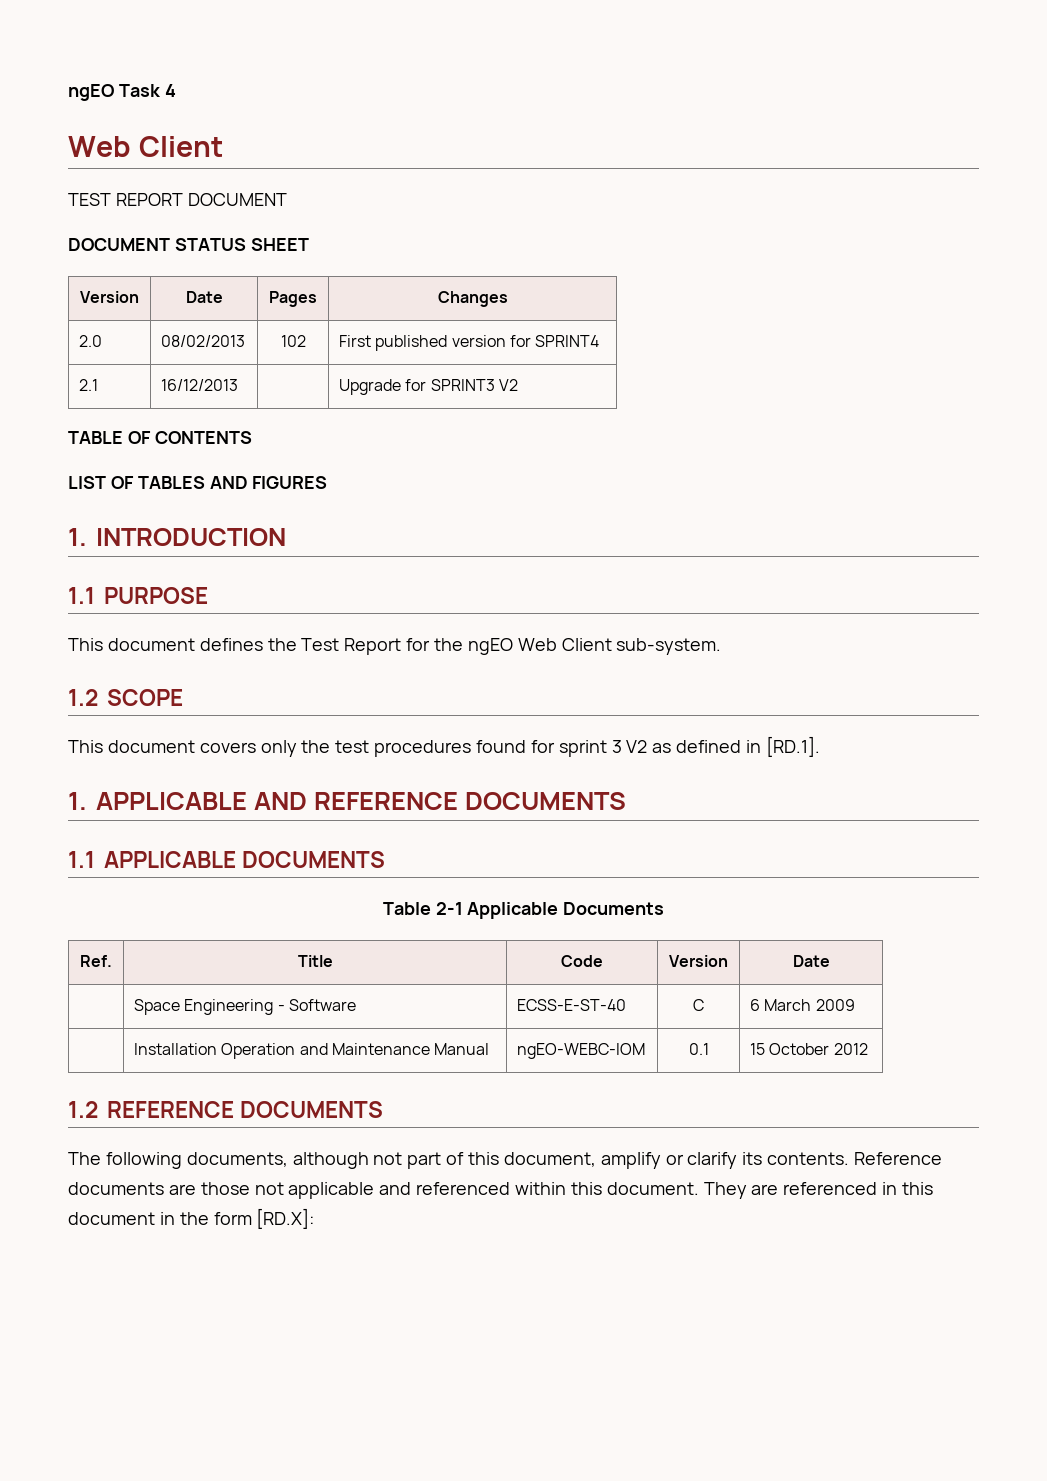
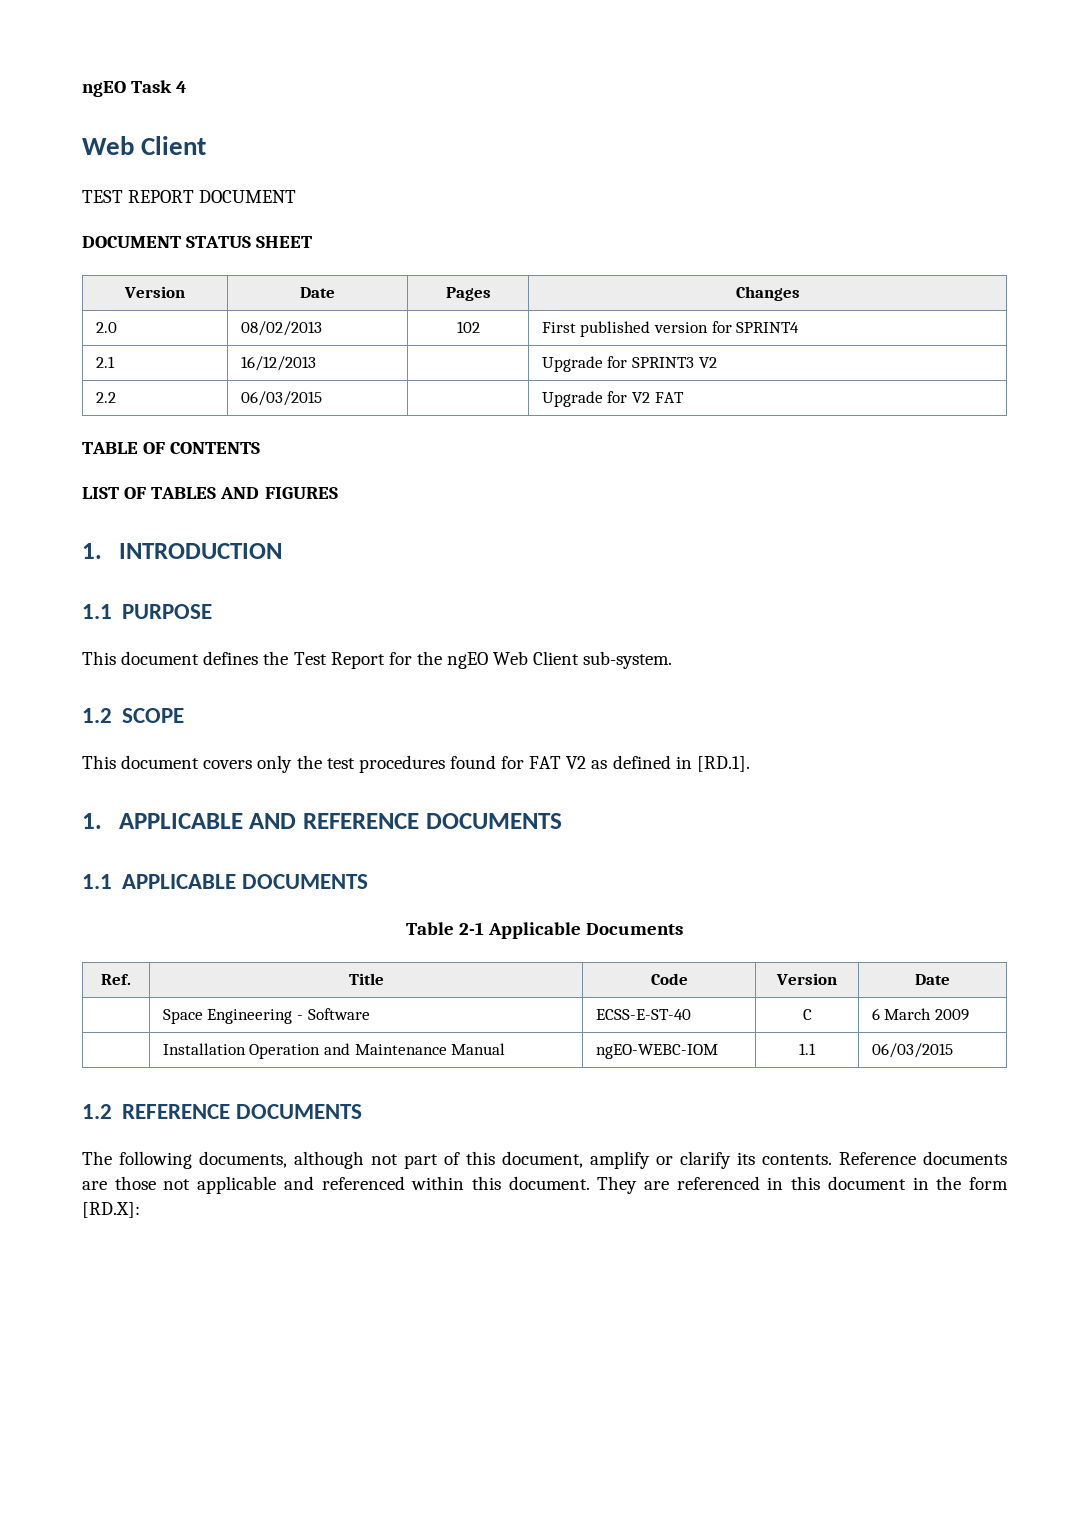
+ 2.2 | 06/03/2015 | | Upgrade for V2 FAT
- This document covers only the test procedures found for sprint 3 V2 as defined in [RD.1].
+ This document covers only the test procedures found for FAT V2 as defined in [RD.1].
- | Installation Operation and Maintenance Manual | ngEO-WEBC-IOM | 0.1 | 15 October 2012
+ | Installation Operation and Maintenance Manual | ngEO-WEBC-IOM | 1.1 | 06/03/2015

